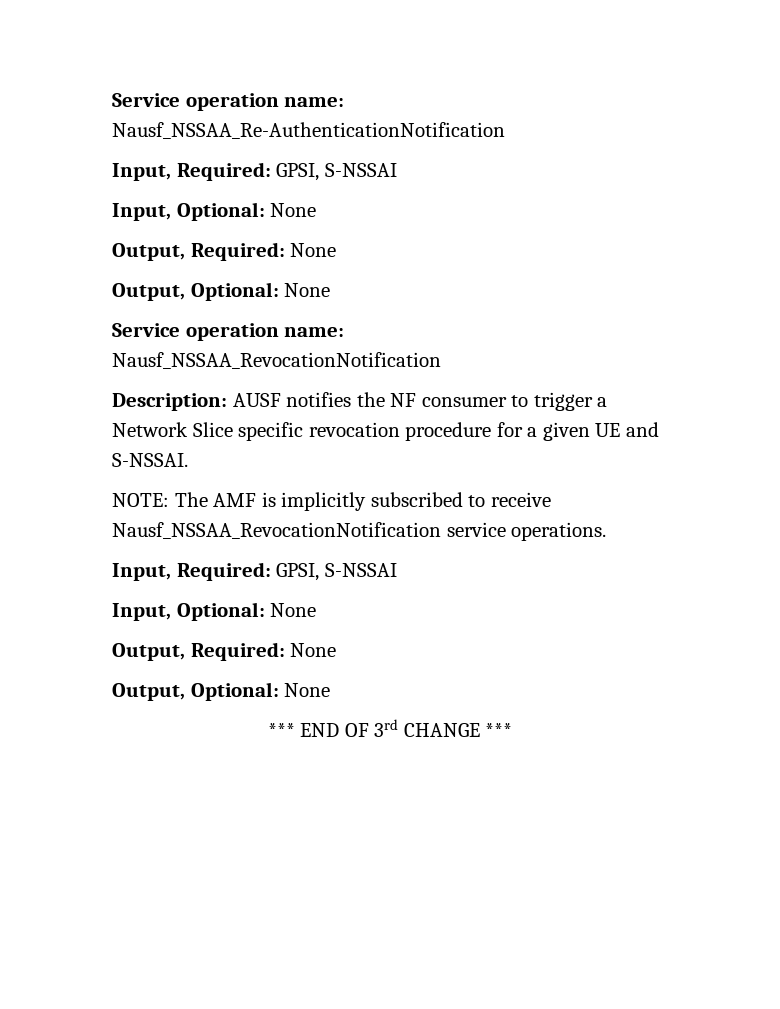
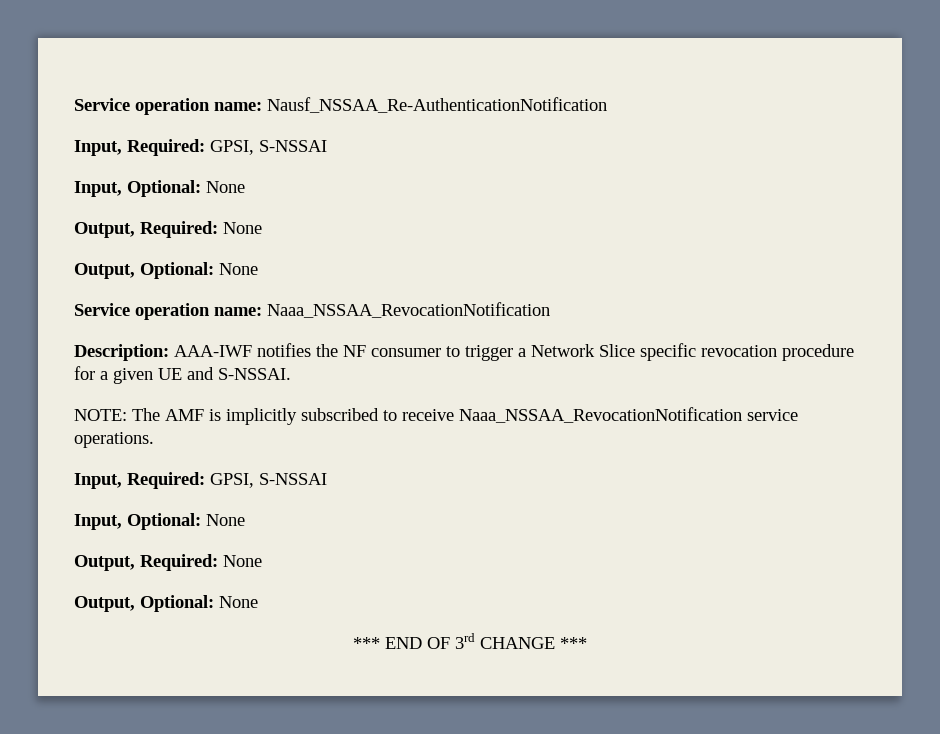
- Service operation name: Nausf_NSSAA_RevocationNotification
+ Service operation name: Naaa_NSSAA_RevocationNotification
- Description: AUSF notifies the NF consumer to trigger a Network Slice specific revocation procedure for a given UE and S-NSSAI.
+ Description: AAA-IWF notifies the NF consumer to trigger a Network Slice specific revocation procedure for a given UE and S-NSSAI.
- NOTE: The AMF is implicitly subscribed to receive Nausf_NSSAA_RevocationNotification service operations.
+ NOTE: The AMF is implicitly subscribed to receive Naaa_NSSAA_RevocationNotification service operations.

